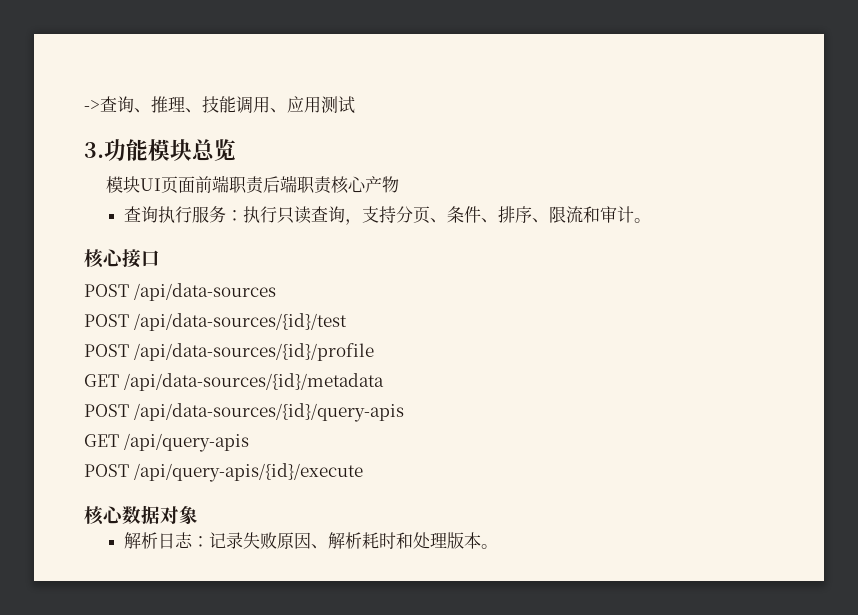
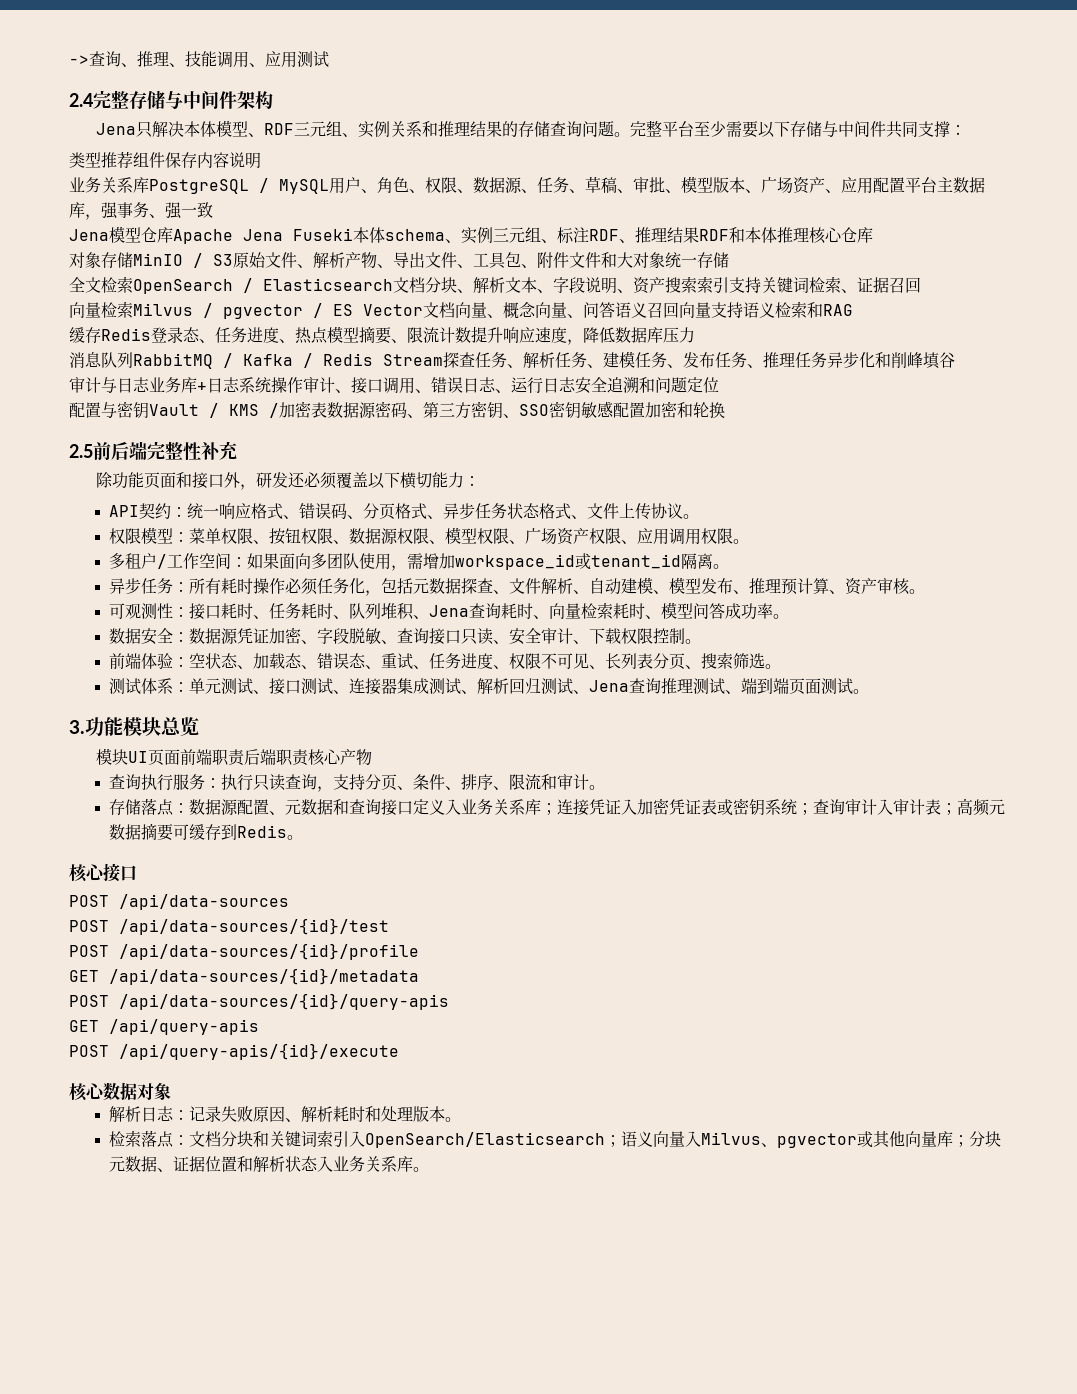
+ 2.4完整存储与中间件架构
+ Jena只解决本体模型、RDF三元组、实例关系和推理结果的存储查询问题。完整平台至少需要以下存储与中间件共同支撑：
+ 类型推荐组件保存内容说明
+ 业务关系库PostgreSQL / MySQL用户、角色、权限、数据源、任务、草稿、审批、模型版本、广场资产、应用配置平台主数据库，强事务、强一致
+ Jena模型仓库Apache Jena Fuseki本体schema、实例三元组、标注RDF、推理结果RDF和本体推理核心仓库
+ 对象存储MinIO / S3原始文件、解析产物、导出文件、工具包、附件文件和大对象统一存储
+ 全文检索OpenSearch / Elasticsearch文档分块、解析文本、字段说明、资产搜索索引支持关键词检索、证据召回
+ 向量检索Milvus / pgvector / ES Vector文档向量、概念向量、问答语义召回向量支持语义检索和RAG
+ 缓存Redis登录态、任务进度、热点模型摘要、限流计数提升响应速度，降低数据库压力
+ 消息队列RabbitMQ / Kafka / Redis Stream探查任务、解析任务、建模任务、发布任务、推理任务异步化和削峰填谷
+ 审计与日志业务库+日志系统操作审计、接口调用、错误日志、运行日志安全追溯和问题定位
+ 配置与密钥Vault / KMS /加密表数据源密码、第三方密钥、SSO密钥敏感配置加密和轮换
+ 2.5前后端完整性补充
+ 除功能页面和接口外，研发还必须覆盖以下横切能力：
+ API契约：统一响应格式、错误码、分页格式、异步任务状态格式、文件上传协议。
+ 权限模型：菜单权限、按钮权限、数据源权限、模型权限、广场资产权限、应用调用权限。
+ 多租户/工作空间：如果面向多团队使用，需增加workspace_id或tenant_id隔离。
+ 异步任务：所有耗时操作必须任务化，包括元数据探查、文件解析、自动建模、模型发布、推理预计算、资产审核。
+ 可观测性：接口耗时、任务耗时、队列堆积、Jena查询耗时、向量检索耗时、模型问答成功率。
+ 数据安全：数据源凭证加密、字段脱敏、查询接口只读、安全审计、下载权限控制。
+ 前端体验：空状态、加载态、错误态、重试、任务进度、权限不可见、长列表分页、搜索筛选。
+ 测试体系：单元测试、接口测试、连接器集成测试、解析回归测试、Jena查询推理测试、端到端页面测试。
+ 存储落点：数据源配置、元数据和查询接口定义入业务关系库；连接凭证入加密凭证表或密钥系统；查询审计入审计表；高频元数据摘要可缓存到Redis。
+ 检索落点：文档分块和关键词索引入OpenSearch/Elasticsearch；语义向量入Milvus、pgvector或其他向量库；分块元数据、证据位置和解析状态入业务关系库。

